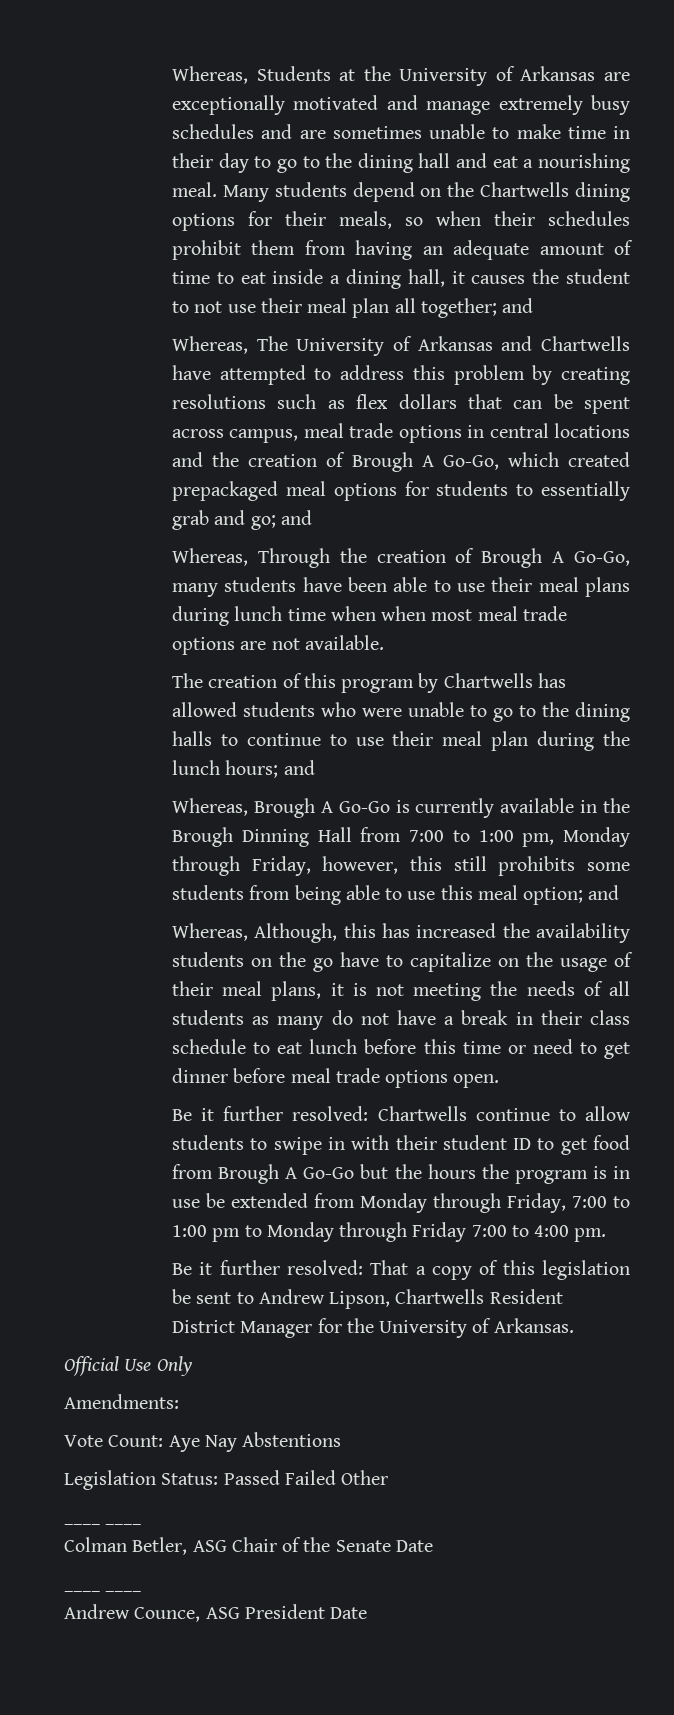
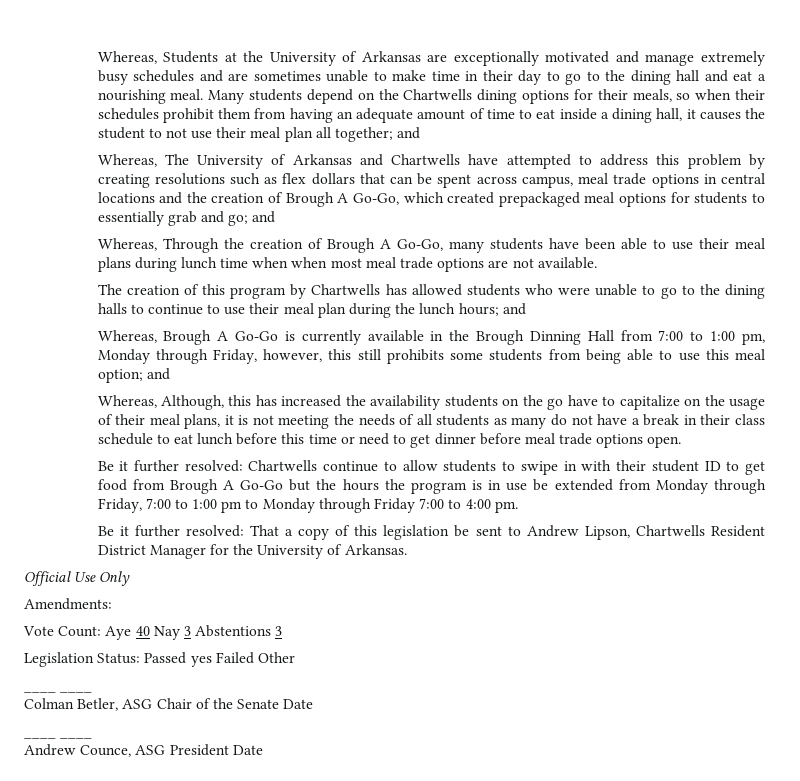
- Vote Count: Aye Nay Abstentions
+ Vote Count: Aye 40 Nay 3 Abstentions 3
- Legislation Status: Passed Failed Other
+ Legislation Status: Passed yes Failed Other

